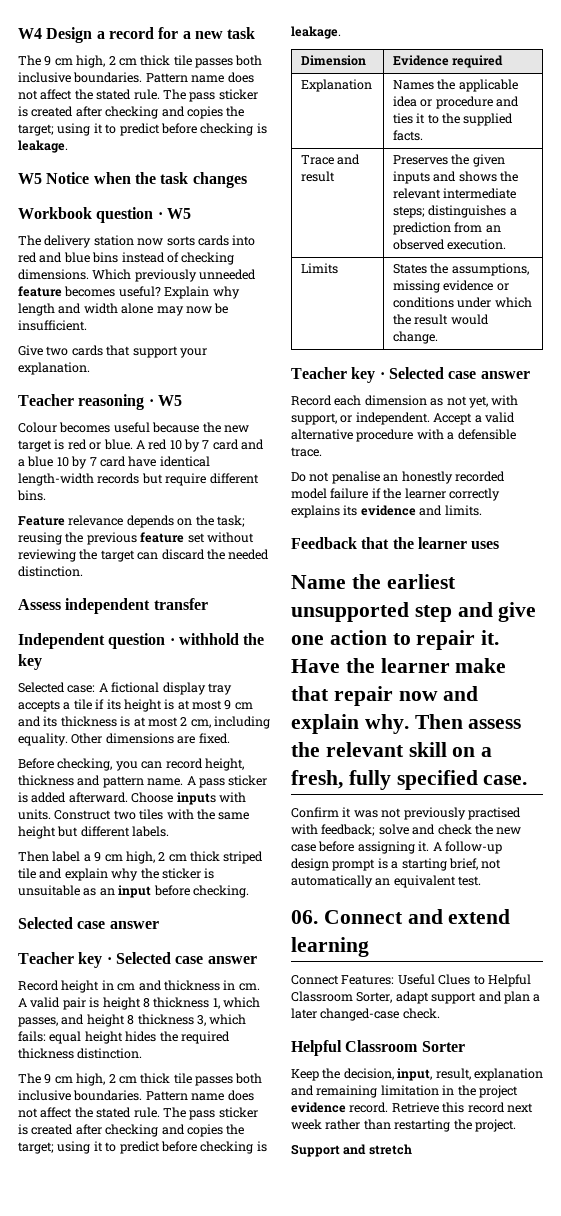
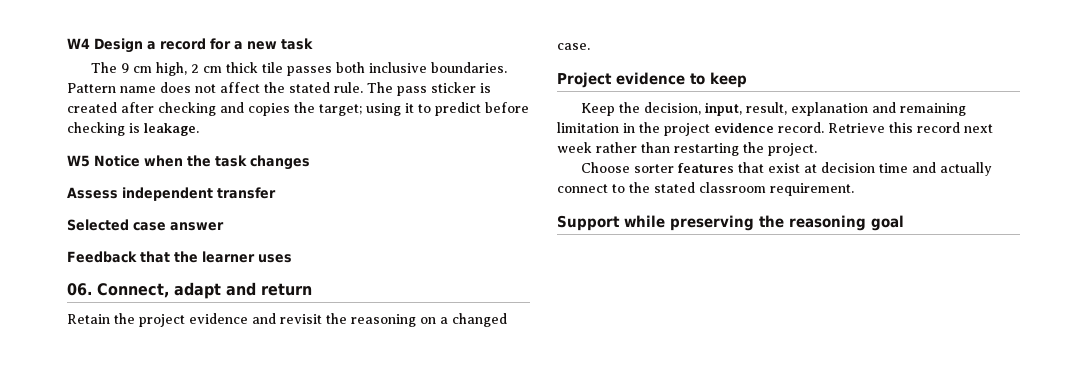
- Workbook question · W5
- The delivery station now sorts cards into red and blue bins instead of checking dimensions. Which previously unneeded feature becomes useful? Explain why length and width alone may now be insufficient.
- Give two cards that support your explanation.
- Teacher reasoning · W5
- Colour becomes useful because the new target is red or blue. A red 10 by 7 card and a blue 10 by 7 card have identical length-width records but require different bins.
- Feature relevance depends on the task; reusing the previous feature set without reviewing the target can discard the needed distinction.
  Assess independent transfer
- Independent question · withhold the key
- Selected case: A fictional display tray accepts a tile if its height is at most 9 cm and its thickness is at most 2 cm, including equality. Other dimensions are fixed.
- Before checking, you can record height, thickness and pattern name. A pass sticker is added afterward. Choose inputs with units. Construct two tiles with the same height but different labels.
- Then label a 9 cm high, 2 cm thick striped tile and explain why the sticker is unsuitable as an input before checking.
  Selected case answer
- Teacher key · Selected case answer
- Record height in cm and thickness in cm. A valid pair is height 8 thickness 1, which passes, and height 8 thickness 3, which fails: equal height hides the required thickness distinction.
- The 9 cm high, 2 cm thick tile passes both inclusive boundaries. Pattern name does not affect the stated rule. The pass sticker is created after checking and copies the target; using it to predict before checking is leakage.
- Dimension | Evidence required
- Explanation | Names the applicable idea or procedure and ties it to the supplied facts.
- Trace and result | Preserves the given inputs and shows the relevant intermediate steps; distinguishes a prediction from an observed execution.
- Limits | States the assumptions, missing evidence or conditions under which the result would change.
- Teacher key · Selected case answer
- Record each dimension as not yet, with support, or independent. Accept a valid alternative procedure with a defensible trace.
- Do not penalise an honestly recorded model failure if the learner correctly explains its evidence and limits.
- Name the earliest unsupported step and give one action to repair it. Have the learner make that repair now and explain why. Then assess the relevant skill on a fresh, fully specified case.
- Confirm it was not previously practised with feedback; solve and check the new case before assigning it. A follow-up design prompt is a starting brief, not automatically an equivalent test.
- 06. Connect and extend learning
- Connect Features: Useful Clues to Helpful Classroom Sorter, adapt support and plan a later changed-case check.
- Helpful Classroom Sorter
+ 06. Connect, adapt and return
+ Retain the project evidence and revisit the reasoning on a changed case.
+ Project evidence to keep
- Support and stretch
+ Choose sorter features that exist at decision time and actually connect to the stated classroom requirement.
+ Support while preserving the reasoning goal

